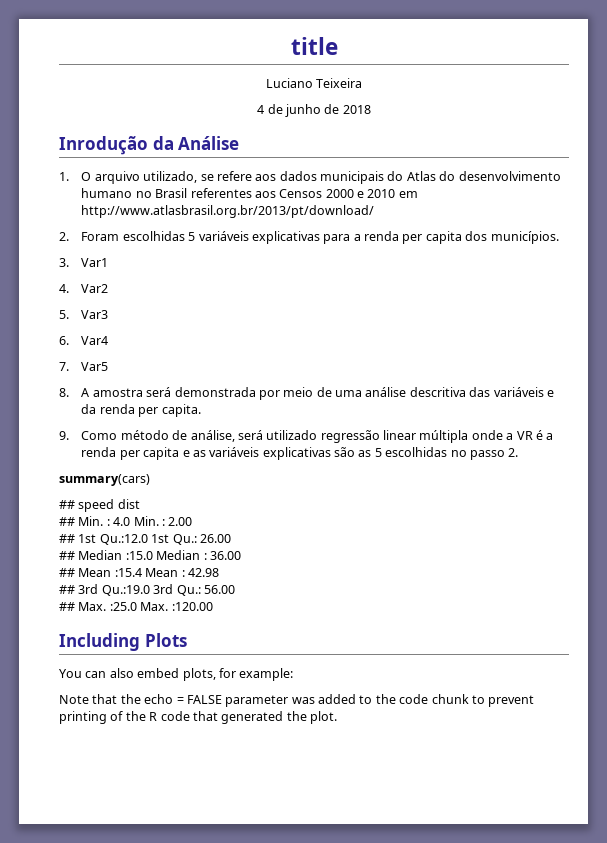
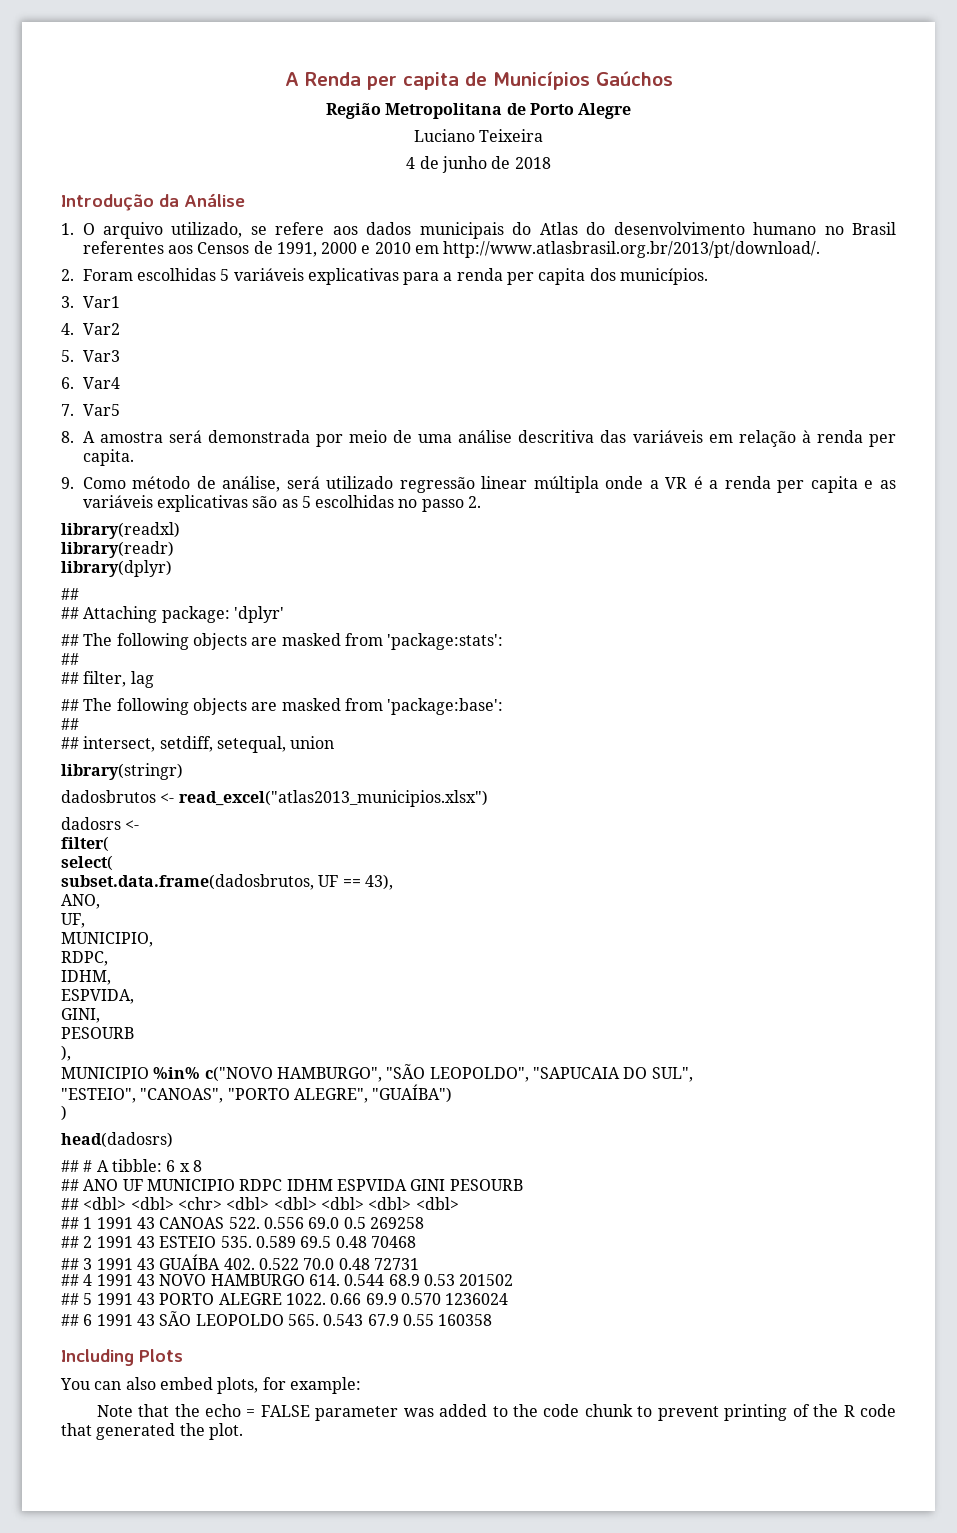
- title
+ A Renda per capita de Municípios Gaúchos
+ Região Metropolitana de Porto Alegre
- Inrodução da Análise
+ Introdução da Análise
- 1. O arquivo utilizado, se refere aos dados municipais do Atlas do desenvolvimento humano no Brasil referentes aos Censos 2000 e 2010 em http://www.atlasbrasil.org.br/2013/pt/download/
+ 1. O arquivo utilizado, se refere aos dados municipais do Atlas do desenvolvimento humano no Brasil referentes aos Censos de 1991, 2000 e 2010 em http://www.atlasbrasil.org.br/2013/pt/download/.
- 8. A amostra será demonstrada por meio de uma análise descritiva das variáveis e da renda per capita.
+ 8. A amostra será demonstrada por meio de uma análise descritiva das variáveis em relação à renda per capita.
- summary(cars)
- ## speed dist
- ## Min. : 4.0 Min. : 2.00
- ## 1st Qu.:12.0 1st Qu.: 26.00
- ## Median :15.0 Median : 36.00
- ## Mean :15.4 Mean : 42.98
- ## 3rd Qu.:19.0 3rd Qu.: 56.00
- ## Max. :25.0 Max. :120.00
+ library(readxl)
+ library(readr)
+ library(dplyr)
+ ##
+ ## Attaching package: 'dplyr'
+ ## The following objects are masked from 'package:stats':
+ ##
+ ## filter, lag
+ ## The following objects are masked from 'package:base':
+ ##
+ ## intersect, setdiff, setequal, union
+ library(stringr)
+ dadosbrutos <- read_excel("atlas2013_municipios.xlsx")
+ dadosrs <-
+ filter(
+ select(
+ subset.data.frame(dadosbrutos, UF == 43),
+ ANO,
+ UF,
+ MUNICIPIO,
+ RDPC,
+ IDHM,
+ ESPVIDA,
+ GINI,
+ PESOURB
+ ),
+ MUNICIPIO %in% c("NOVO HAMBURGO", "SÃO LEOPOLDO", "SAPUCAIA DO SUL",
+ "ESTEIO", "CANOAS", "PORTO ALEGRE", "GUAÍBA")
+ )
+ head(dadosrs)
+ ## # A tibble: 6 x 8
+ ## ANO UF MUNICIPIO RDPC IDHM ESPVIDA GINI PESOURB
+ ## <dbl> <dbl> <chr> <dbl> <dbl> <dbl> <dbl> <dbl>
+ ## 1 1991 43 CANOAS 522. 0.556 69.0 0.5 269258
+ ## 2 1991 43 ESTEIO 535. 0.589 69.5 0.48 70468
+ ## 3 1991 43 GUAÍBA 402. 0.522 70.0 0.48 72731
+ ## 4 1991 43 NOVO HAMBURGO 614. 0.544 68.9 0.53 201502
+ ## 5 1991 43 PORTO ALEGRE 1022. 0.66 69.9 0.570 1236024
+ ## 6 1991 43 SÃO LEOPOLDO 565. 0.543 67.9 0.55 160358

